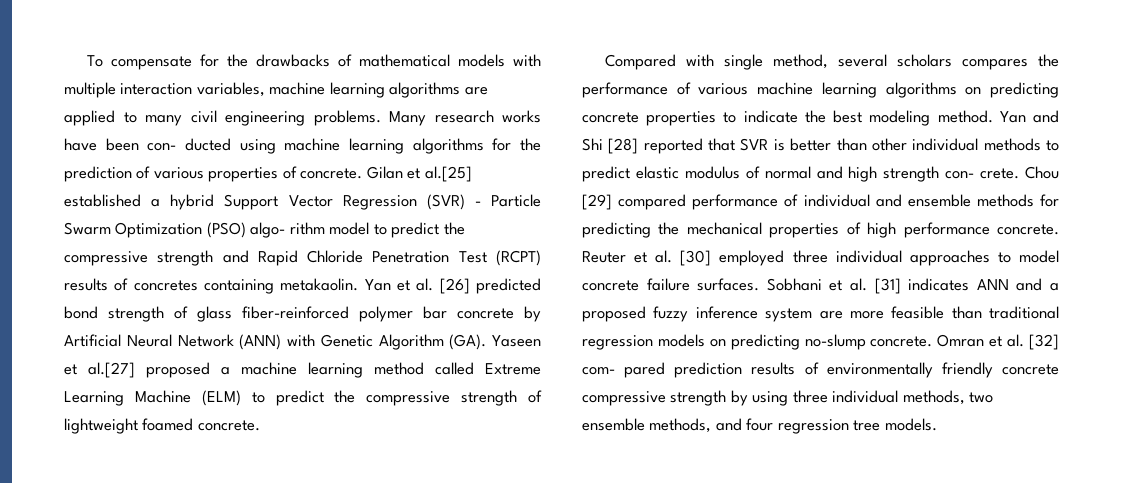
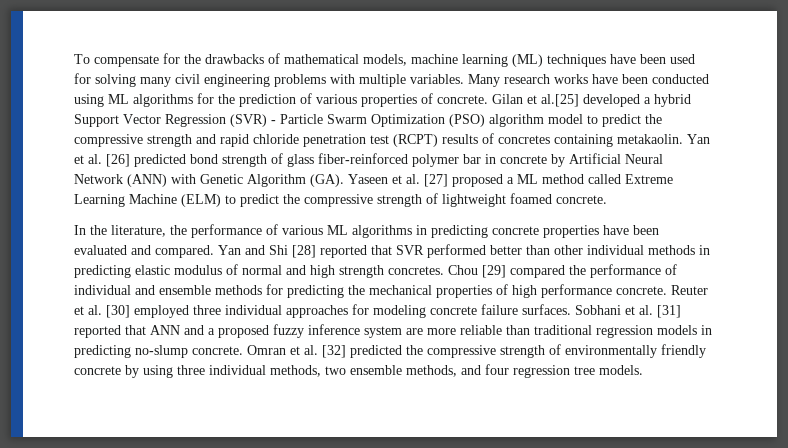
- To compensate for the drawbacks of mathematical models with multiple interaction variables, machine learning algorithms are applied to many civil engineering problems.
+ To compensate for the drawbacks of mathematical models, machine learning (ML) techniques have been used for solving many civil engineering problems with multiple variables.
- Many research works have been con- ducted using machine learning algorithms for the prediction of various properties of concrete.
+ Many research works have been conducted using ML algorithms for the prediction of various properties of concrete.
- Gilan et al.[25] established a hybrid Support Vector Regression (SVR) - Particle Swarm Optimization (PSO) algo- rithm model to predict the compressive strength and Rapid Chloride Penetration Test (RCPT) results of concretes containing metakaolin.
+ Gilan et al.[25] developed a hybrid Support Vector Regression (SVR) - Particle Swarm Optimization (PSO) algorithm model to predict the compressive strength and rapid chloride penetration test (RCPT) results of concretes containing metakaolin.
- Yan et al. [26] predicted bond strength of glass fiber-reinforced polymer bar concrete by Artificial Neural Network (ANN) with Genetic Algorithm (GA). Yaseen et al.[27] proposed a machine learning method called Extreme Learning Machine (ELM) to predict the compressive strength of lightweight foamed concrete.
+ Yan et al. [26] predicted bond strength of glass fiber-reinforced polymer bar in concrete by Artificial Neural Network (ANN) with Genetic Algorithm (GA). Yaseen et al. [27] proposed a ML method called Extreme Learning Machine (ELM) to predict the compressive strength of lightweight foamed concrete.
- Compared with single method, several scholars compares the performance of various machine learning algorithms on predicting concrete properties to indicate the best modeling method.
+ In the literature, the performance of various ML algorithms in predicting concrete properties have been evaluated and compared.
- Yan and Shi [28] reported that SVR is better than other individual methods to predict elastic modulus of normal and high strength con- crete.
+ Yan and Shi [28] reported that SVR performed better than other individual methods in predicting elastic modulus of normal and high strength concretes.
- Chou [29] compared performance of individual and ensemble methods for predicting the mechanical properties of high performance concrete.
+ Chou [29] compared the performance of individual and ensemble methods for predicting the mechanical properties of high performance concrete.
- Reuter et al. [30] employed three individual approaches to model concrete failure surfaces.
+ Reuter et al. [30] employed three individual approaches for modeling concrete failure surfaces.
- Sobhani et al. [31] indicates ANN and a proposed fuzzy inference system are more feasible than traditional regression models on predicting no-slump concrete.
+ Sobhani et al. [31] reported that ANN and a proposed fuzzy inference system are more reliable than traditional regression models in predicting no-slump concrete.
- Omran et al. [32] com- pared prediction results of environmentally friendly concrete compressive strength by using three individual methods, two ensemble methods, and four regression tree models.
+ Omran et al. [32] predicted the compressive strength of environmentally friendly concrete by using three individual methods, two ensemble methods, and four regression tree models.

